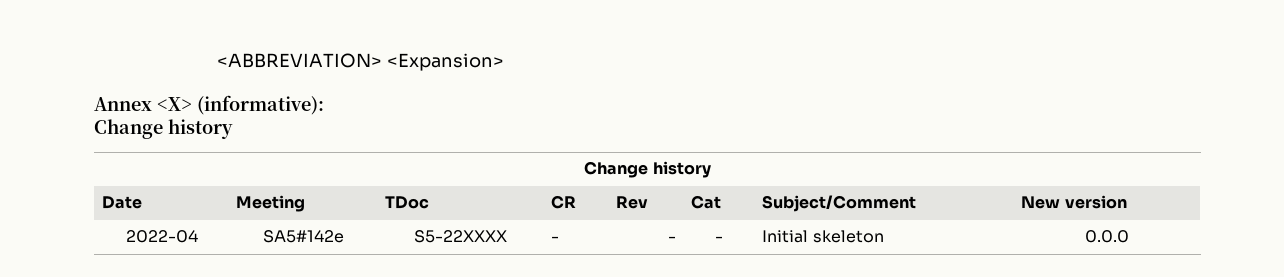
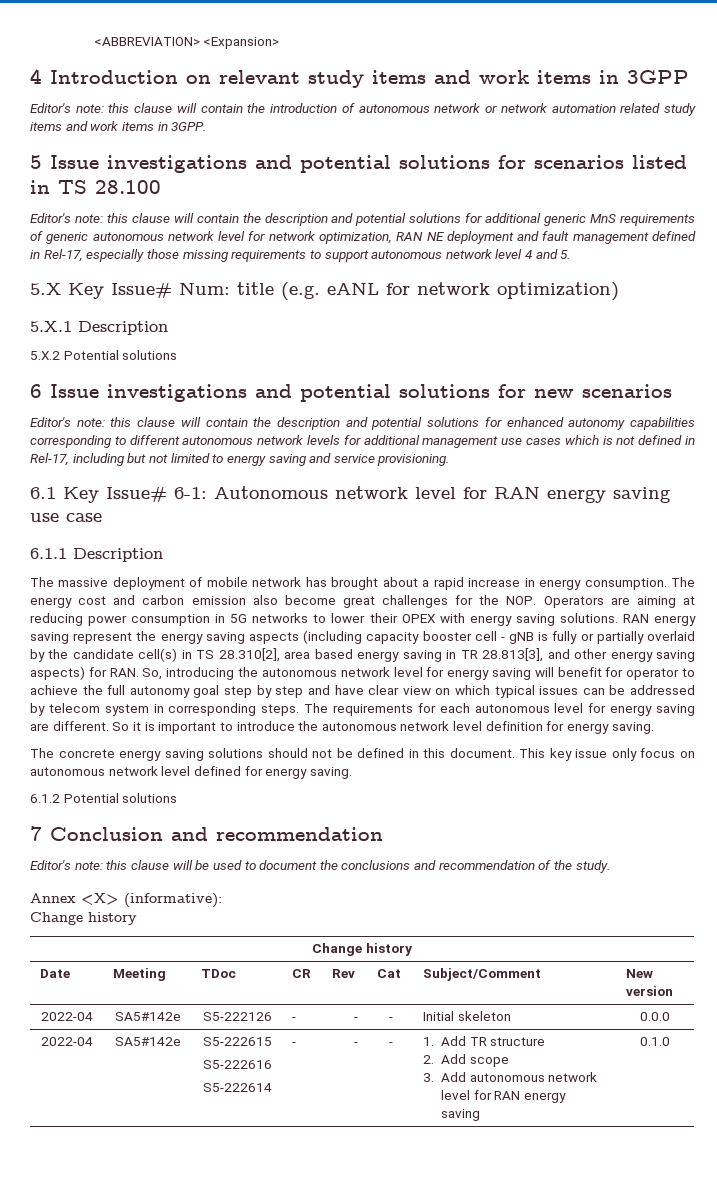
+ 4 Introduction on relevant study items and work items in 3GPP
+ Editor's note: this clause will contain the introduction of autonomous network or network automation related study items and work items in 3GPP.
+ 5 Issue investigations and potential solutions for scenarios listed in TS 28.100
+ Editor's note: this clause will contain the description and potential solutions for additional generic MnS requirements of generic autonomous network level for network optimization, RAN NE deployment and fault management defined in Rel-17, especially those missing requirements to support autonomous network level 4 and 5.
+ 5.X Key Issue# Num: title (e.g. eANL for network optimization)
+ 5.X.1 Description
+ 5.X.2 Potential solutions
+ 6 Issue investigations and potential solutions for new scenarios
+ Editor's note: this clause will contain the description and potential solutions for enhanced autonomy capabilities corresponding to different autonomous network levels for additional management use cases which is not defined in Rel-17, including but not limited to energy saving and service provisioning.
+ 6.1 Key Issue# 6-1: Autonomous network level for RAN energy saving use case
+ 6.1.1 Description
+ The massive deployment of mobile network has brought about a rapid increase in energy consumption. The energy cost and carbon emission also become great challenges for the NOP. Operators are aiming at reducing power consumption in 5G networks to lower their OPEX with energy saving solutions. RAN energy saving represent the energy saving aspects (including capacity booster cell - gNB is fully or partially overlaid by the candidate cell(s) in TS 28.310[2], area based energy saving in TR 28.813[3], and other energy saving aspects) for RAN. So, introducing the autonomous network level for energy saving will benefit for operator to achieve the full autonomy goal step by step and have clear view on which typical issues can be addressed by telecom system in corresponding steps. The requirements for each autonomous level for energy saving are different. So it is important to introduce the autonomous network level definition for energy saving.
+ The concrete energy saving solutions should not be defined in this document. This key issue only focus on autonomous network level defined for energy saving.
+ 6.1.2 Potential solutions
+ 7 Conclusion and recommendation
+ Editor's note: this clause will be used to document the conclusions and recommendation of the study.
- 2022-04 | SA5#142e | S5-22XXXX | - | - | - | Initial skeleton | 0.0.0
+ 2022-04 | SA5#142e | S5-222126 | - | - | - | Initial skeleton | 0.0.0
+ 2022-04 | SA5#142e | S5-222615
+ S5-222616
+ S5-222614 | - | - | - | 1. Add TR structure
+ 2. Add scope
+ 3. Add autonomous network level for RAN energy saving | 0.1.0

